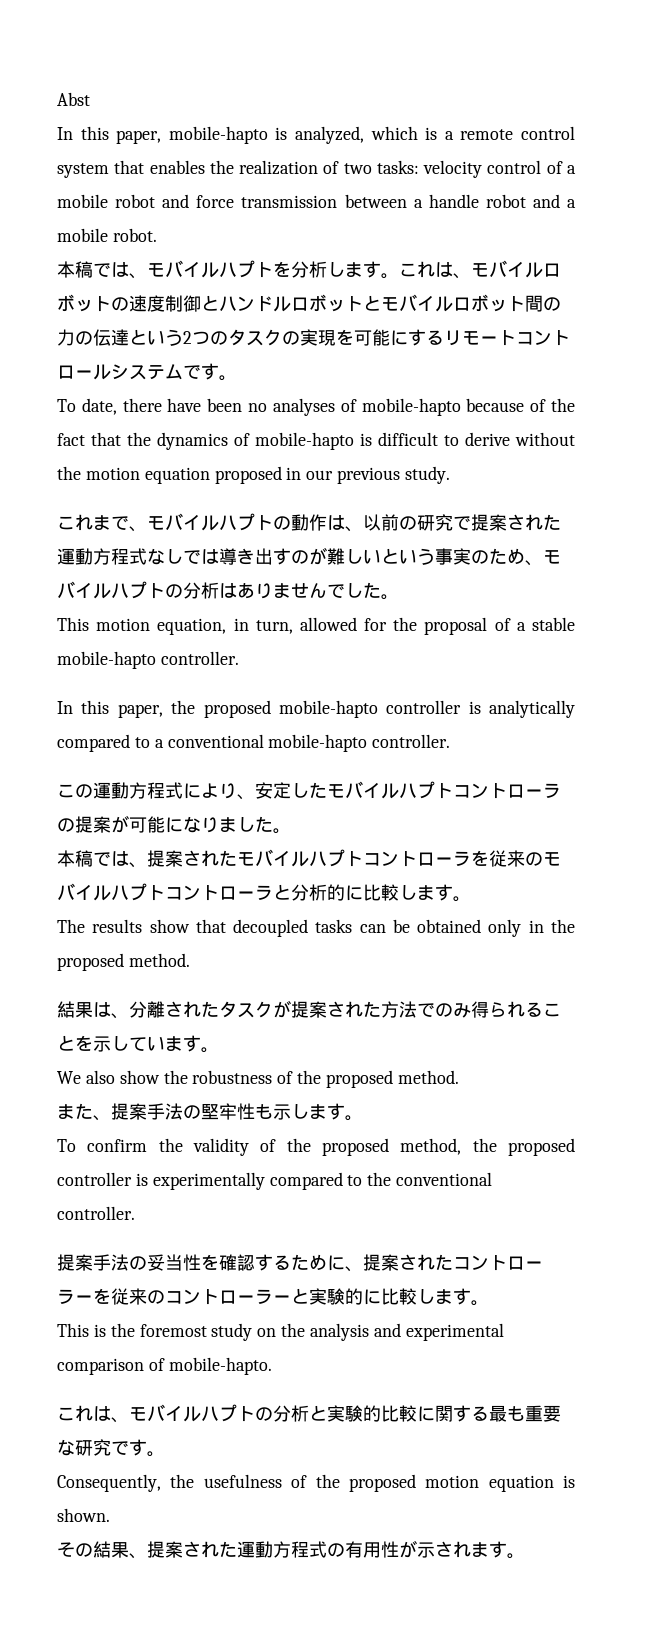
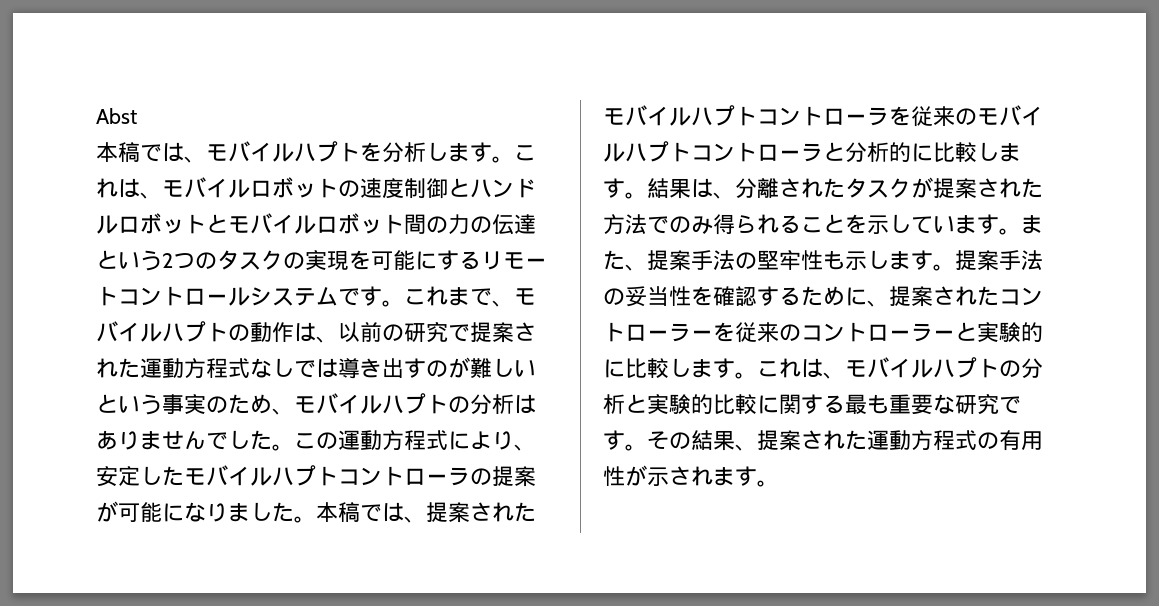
- In this paper, mobile-hapto is analyzed, which is a remote control system that enables the realization of two tasks: velocity control of a mobile robot and force transmission between a handle robot and a mobile robot.
- これは、モバイルロボットの速度制御とハンドルロボットとモバイルロボット間の力の伝達という2つのタスクの実現を可能にするリモートコントロールシステムです。
- To date, there have been no analyses of mobile-hapto because of the fact that the dynamics of mobile-hapto is difficult to derive without the motion equation proposed in our previous study.
- これまで、モバイルハプトの動作は、以前の研究で提案された運動方程式なしでは導き出すのが難しいという事実のため、モバイルハプトの分析はありませんでした。
- This motion equation, in turn, allowed for the proposal of a stable mobile-hapto controller.
- In this paper, the proposed mobile-hapto controller is analytically compared to a conventional mobile-hapto controller.
- この運動方程式により、安定したモバイルハプトコントローラの提案が可能になりました。
- 本稿では、提案されたモバイルハプトコントローラを従来のモバイルハプトコントローラと分析的に比較します。
- The results show that decoupled tasks can be obtained only in the proposed method.
- 結果は、分離されたタスクが提案された方法でのみ得られることを示しています。
- We also show the robustness of the proposed method.
- また、提案手法の堅牢性も示します。
- To confirm the validity of the proposed method, the proposed controller is experimentally compared to the conventional controller.
- 提案手法の妥当性を確認するために、提案されたコントローラーを従来のコントローラーと実験的に比較します。
- This is the foremost study on the analysis and experimental comparison of mobile-hapto.
- これは、モバイルハプトの分析と実験的比較に関する最も重要な研究です。
- Consequently, the usefulness of the proposed motion equation is shown.
- その結果、提案された運動方程式の有用性が示されます。
+ これは、モバイルロボットの速度制御とハンドルロボットとモバイルロボット間の力の伝達という2つのタスクの実現を可能にするリモートコントロールシステムです。これまで、モバイルハプトの動作は、以前の研究で提案された運動方程式なしでは導き出すのが難しいという事実のため、モバイルハプトの分析はありませんでした。この運動方程式により、安定したモバイルハプトコントローラの提案が可能になりました。本稿では、提案されたモバイルハプトコントローラを従来のモバイルハプトコントローラと分析的に比較します。結果は、分離されたタスクが提案された方法でのみ得られることを示しています。また、提案手法の堅牢性も示します。提案手法の妥当性を確認するために、提案されたコントローラーを従来のコントローラーと実験的に比較します。これは、モバイルハプトの分析と実験的比較に関する最も重要な研究です。その結果、提案された運動方程式の有用性が示されます。

